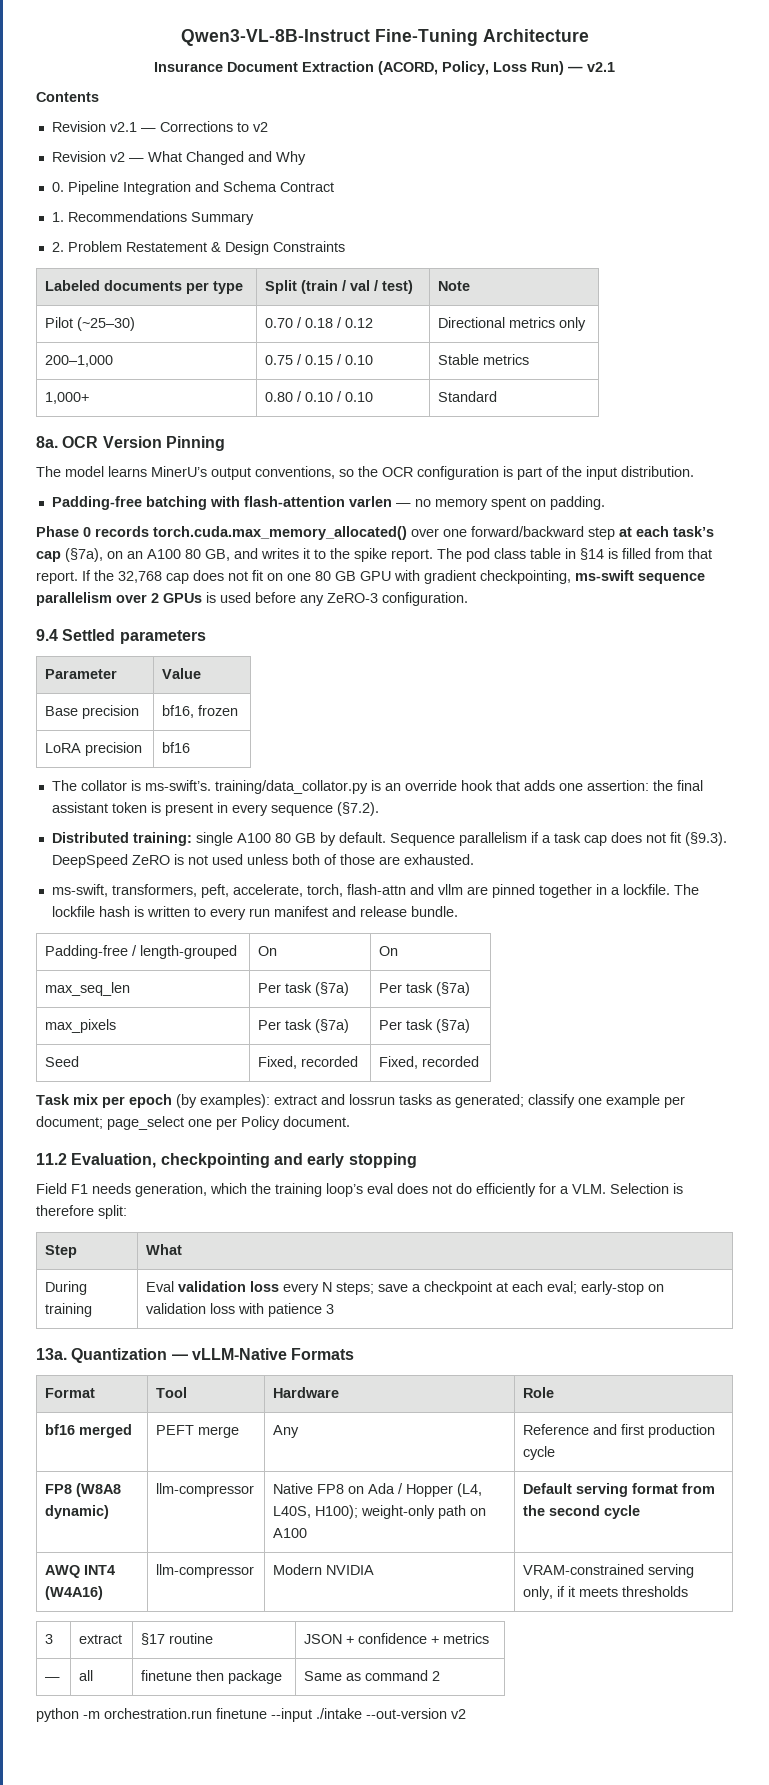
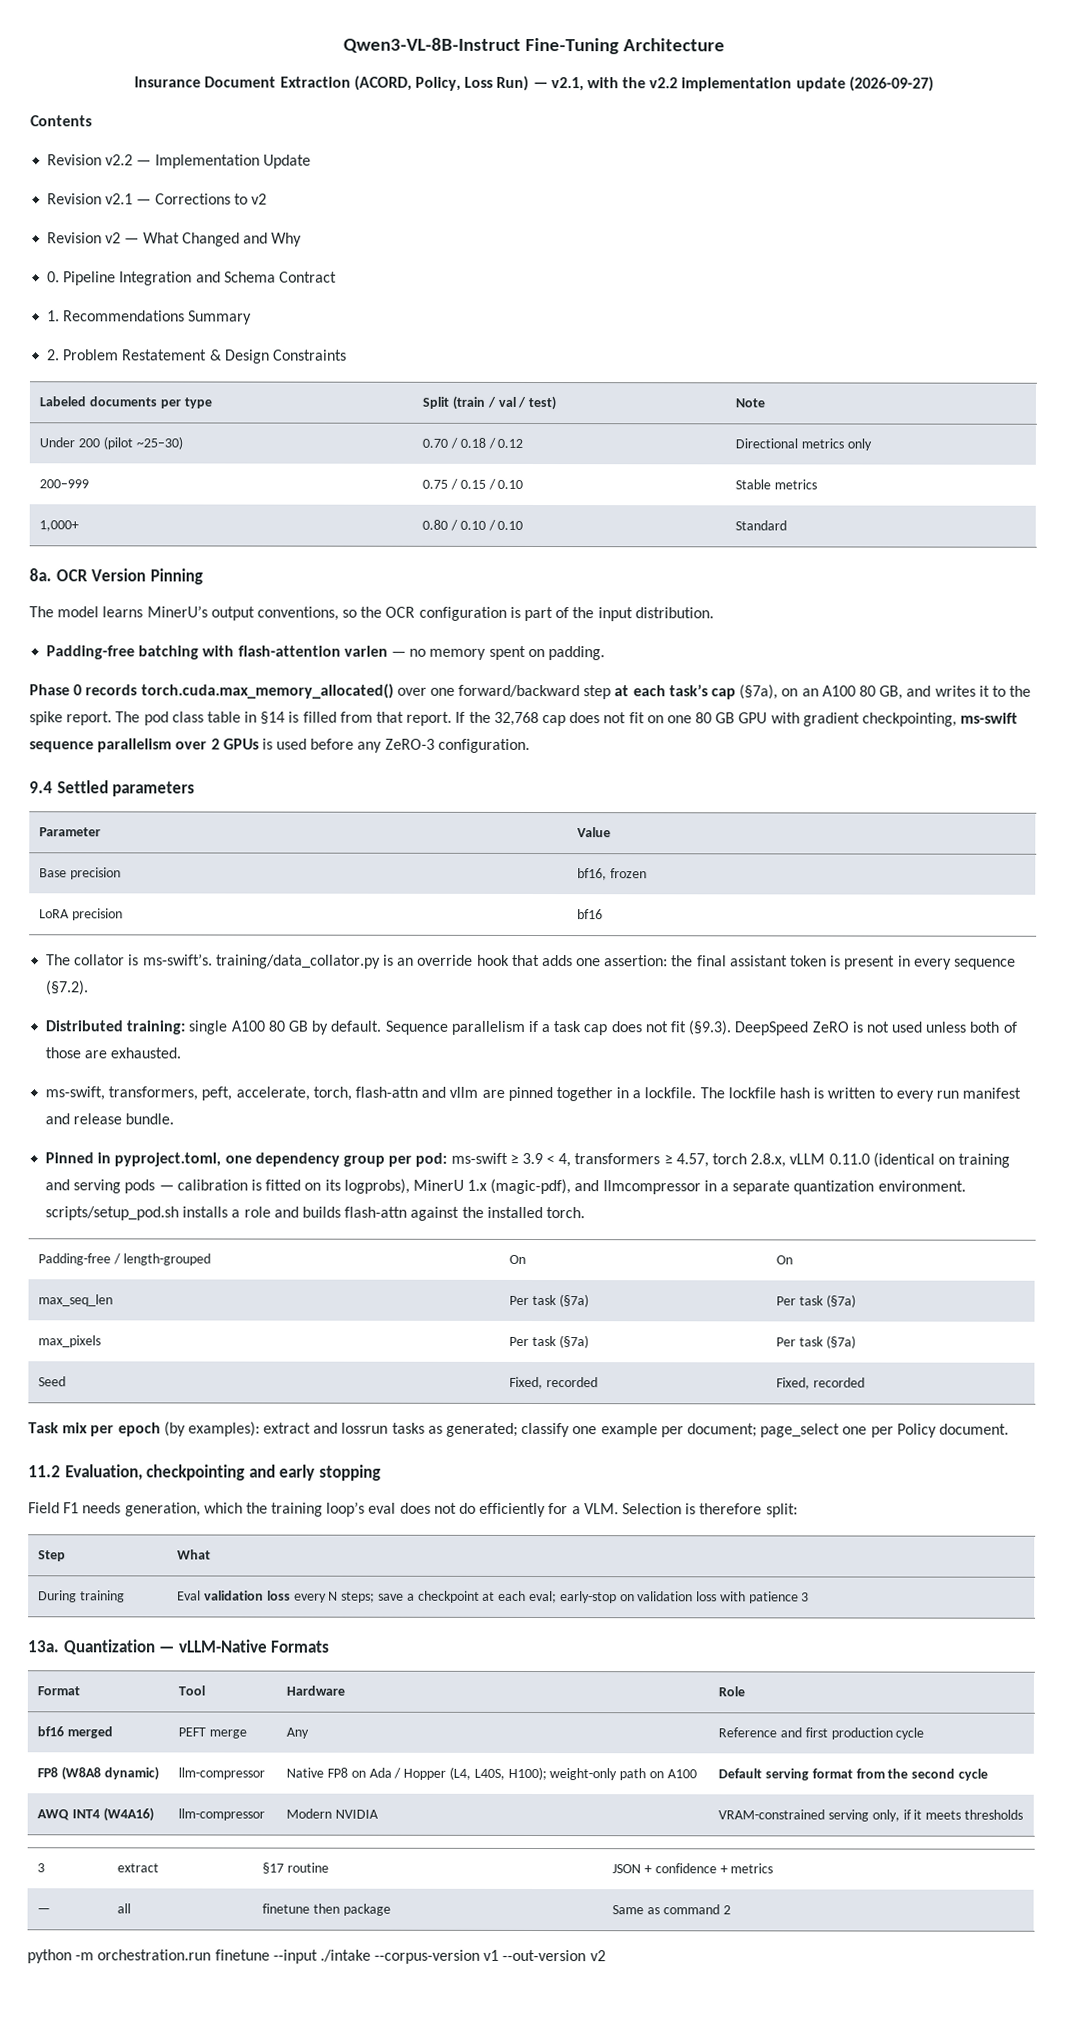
- Insurance Document Extraction (ACORD, Policy, Loss Run) — v2.1
+ Insurance Document Extraction (ACORD, Policy, Loss Run) — v2.1, with the v2.2 implementation update (2026-09-27)
  Contents
+ Revision v2.2 — Implementation Update
- Pilot (~25–30) | 0.70 / 0.18 / 0.12 | Directional metrics only
+ Under 200 (pilot ~25–30) | 0.70 / 0.18 / 0.12 | Directional metrics only
- 200–1,000 | 0.75 / 0.15 / 0.10 | Stable metrics
+ 200–999 | 0.75 / 0.15 / 0.10 | Stable metrics
+ Pinned in pyproject.toml, one dependency group per pod: ms-swift ≥ 3.9 < 4, transformers ≥ 4.57, torch 2.8.x, vLLM 0.11.0 (identical on training and serving pods — calibration is fitted on its logprobs), MinerU 1.x (magic-pdf), and llmcompressor in a separate quantization environment. scripts/setup_pod.sh installs a role and builds flash-attn against the installed torch.
- python -m orchestration.run finetune --input ./intake --out-version v2
+ python -m orchestration.run finetune --input ./intake --corpus-version v1 --out-version v2

